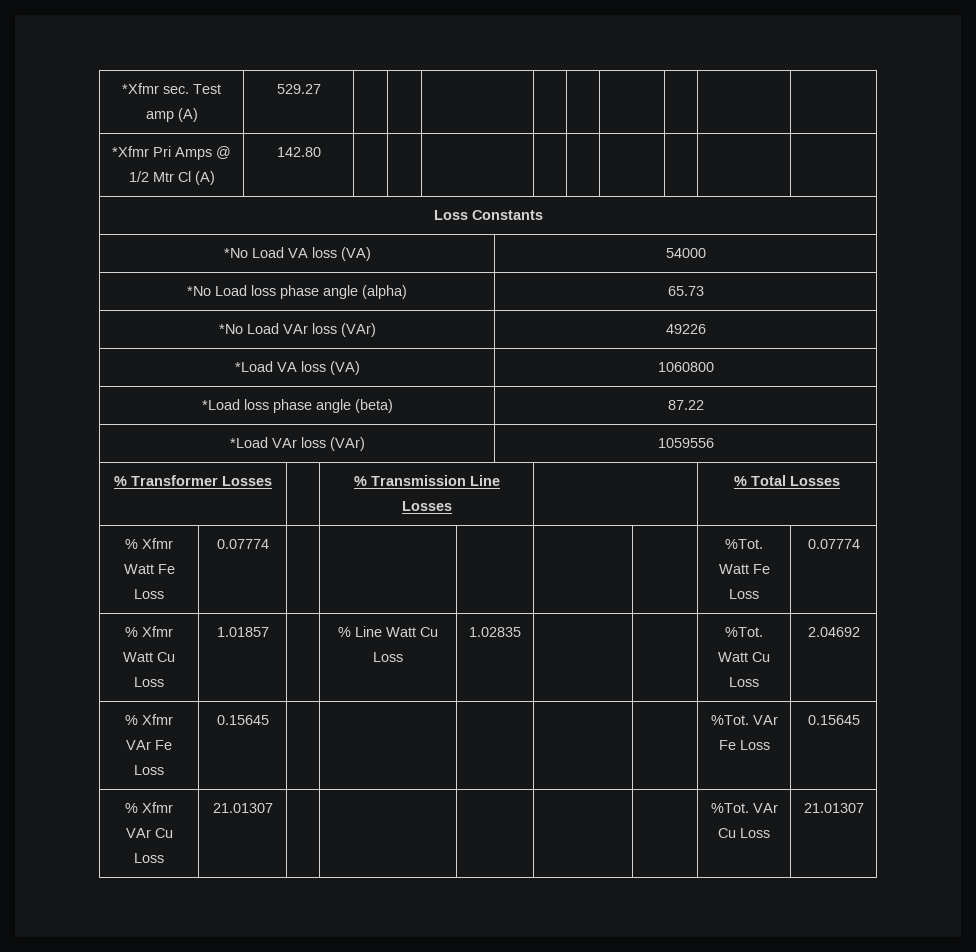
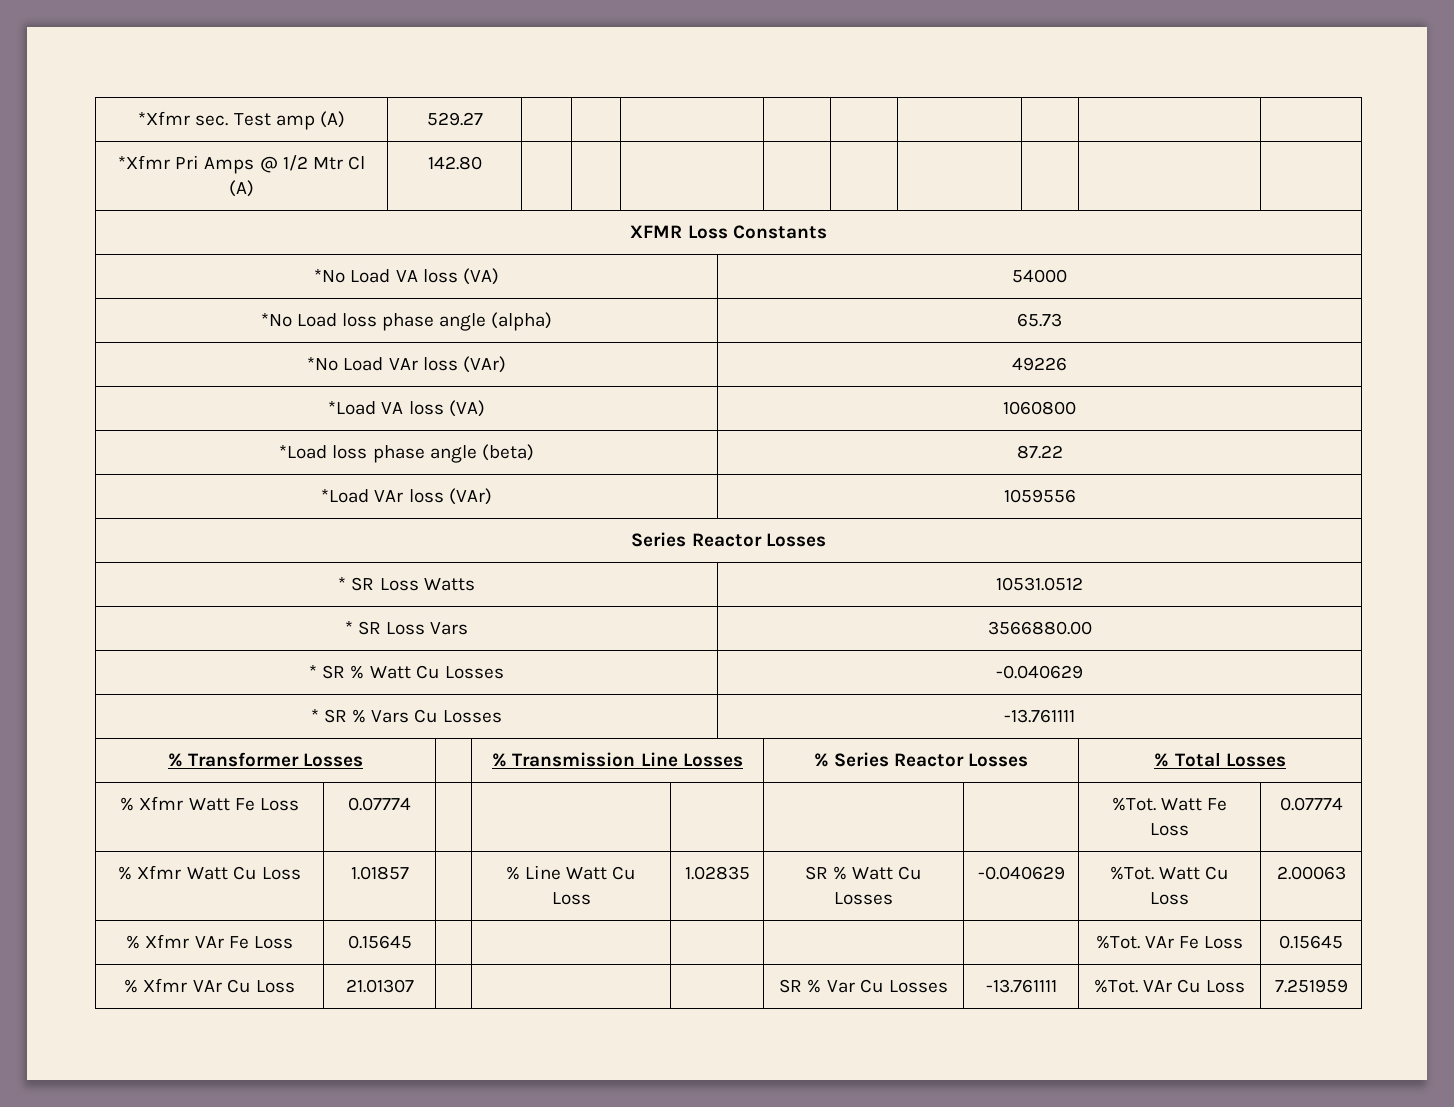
- Loss Constants
+ XFMR Loss Constants
  *Load VAr loss (VAr) | 1059556
+ Series Reactor Losses
+ * SR Loss Watts | 10531.0512
+ * SR Loss Vars | 3566880.00
+ * SR % Watt Cu Losses | -0.040629
+ * SR % Vars Cu Losses | -13.761111
- % Transformer Losses | | % Transmission Line Losses | | % Total Losses
+ % Transformer Losses | | % Transmission Line Losses | % Series Reactor Losses | % Total Losses
- % Xfmr Watt Cu Loss | 1.01857 | | % Line Watt Cu Loss | 1.02835 | | | %Tot. Watt Cu Loss | 2.04692
+ % Xfmr Watt Cu Loss | 1.01857 | | % Line Watt Cu Loss | 1.02835 | SR % Watt Cu Losses | -0.040629 | %Tot. Watt Cu Loss | 2.00063
- % Xfmr VAr Cu Loss | 21.01307 | | | | | | %Tot. VAr Cu Loss | 21.01307
+ % Xfmr VAr Cu Loss | 21.01307 | | | | SR % Var Cu Losses | -13.761111 | %Tot. VAr Cu Loss | 7.251959

